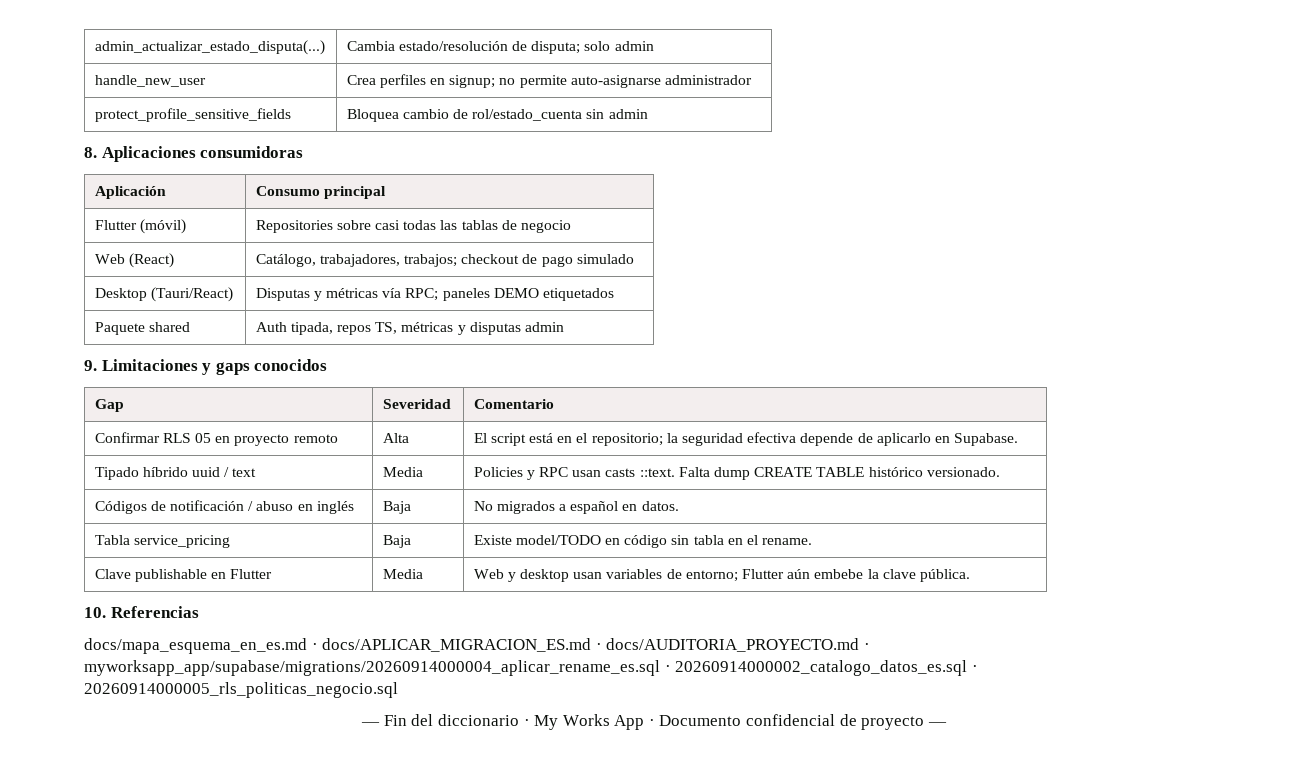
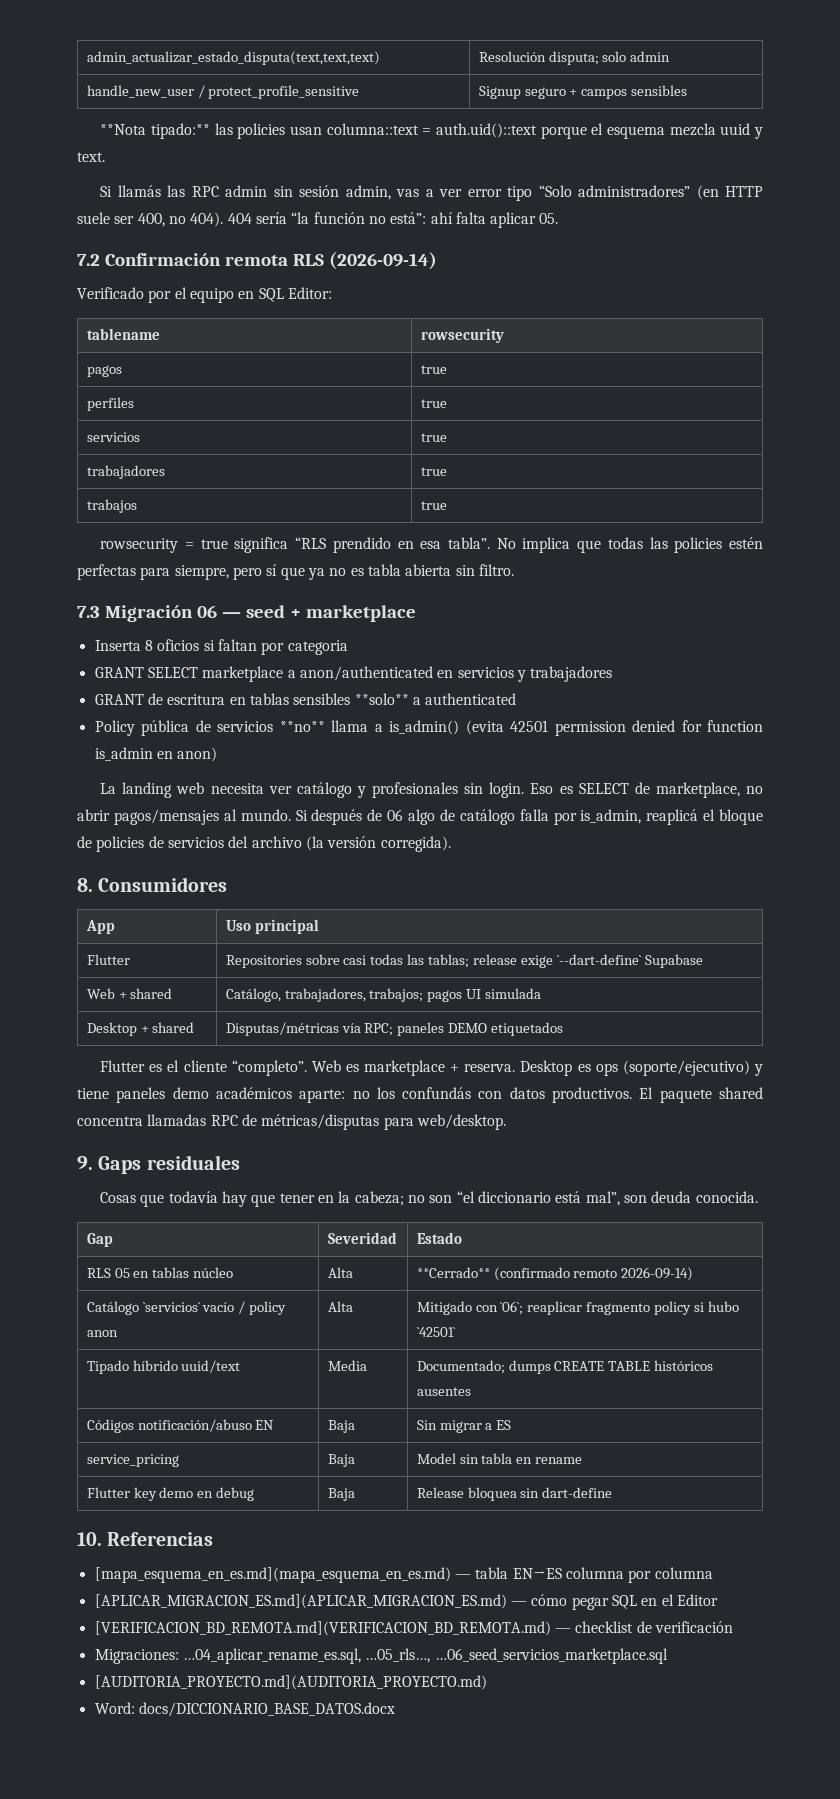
- admin_actualizar_estado_disputa(...) | Cambia estado/resolución de disputa; solo admin
+ admin_actualizar_estado_disputa(text,text,text) | Resolución disputa; solo admin
- handle_new_user | Crea perfiles en signup; no permite auto-asignarse administrador
- protect_profile_sensitive_fields | Bloquea cambio de rol/estado_cuenta sin admin
- 8. Aplicaciones consumidoras
- Aplicación | Consumo principal
+ handle_new_user / protect_profile_sensitive | Signup seguro + campos sensibles
+ **Nota tipado:** las policies usan columna::text = auth.uid()::text porque el esquema mezcla uuid y text.
+ Si llamás las RPC admin sin sesión admin, vas a ver error tipo “Solo administradores” (en HTTP suele ser 400, no 404). 404 sería “la función no está”: ahí falta aplicar 05.
+ 7.2 Confirmación remota RLS (2026-09-14)
+ Verificado por el equipo en SQL Editor:
+ tablename | rowsecurity
+ pagos | true
+ perfiles | true
+ servicios | true
+ trabajadores | true
+ trabajos | true
+ rowsecurity = true significa “RLS prendido en esa tabla”. No implica que todas las policies estén perfectas para siempre, pero sí que ya no es tabla abierta sin filtro.
+ 7.3 Migración 06 — seed + marketplace
+ Inserta 8 oficios si faltan por categoria
+ GRANT SELECT marketplace a anon/authenticated en servicios y trabajadores
+ GRANT de escritura en tablas sensibles **solo** a authenticated
+ Policy pública de servicios **no** llama a is_admin() (evita 42501 permission denied for function is_admin en anon)
+ La landing web necesita ver catálogo y profesionales sin login. Eso es SELECT de marketplace, no abrir pagos/mensajes al mundo. Si después de 06 algo de catálogo falla por is_admin, reaplicá el bloque de policies de servicios del archivo (la versión corregida).
+ 8. Consumidores
+ App | Uso principal
- Flutter (móvil) | Repositories sobre casi todas las tablas de negocio
- Web (React) | Catálogo, trabajadores, trabajos; checkout de pago simulado
- Desktop (Tauri/React) | Disputas y métricas vía RPC; paneles DEMO etiquetados
+ Flutter | Repositories sobre casi todas las tablas; release exige `--dart-define` Supabase
+ Web + shared | Catálogo, trabajadores, trabajos; pagos UI simulada
+ Desktop + shared | Disputas/métricas vía RPC; paneles DEMO etiquetados
- Paquete shared | Auth tipada, repos TS, métricas y disputas admin
- 9. Limitaciones y gaps conocidos
+ Flutter es el cliente “completo”. Web es marketplace + reserva. Desktop es ops (soporte/ejecutivo) y tiene paneles demo académicos aparte: no los confundás con datos productivos. El paquete shared concentra llamadas RPC de métricas/disputas para web/desktop.
+ 9. Gaps residuales
+ Cosas que todavía hay que tener en la cabeza; no son “el diccionario está mal”, son deuda conocida.
- Gap | Severidad | Comentario
- Confirmar RLS 05 en proyecto remoto | Alta | El script está en el repositorio; la seguridad efectiva depende de aplicarlo en Supabase.
- Tipado híbrido uuid / text | Media | Policies y RPC usan casts ::text. Falta dump CREATE TABLE histórico versionado.
- Códigos de notificación / abuso en inglés | Baja | No migrados a español en datos.
- Tabla service_pricing | Baja | Existe model/TODO en código sin tabla en el rename.
- Clave publishable en Flutter | Media | Web y desktop usan variables de entorno; Flutter aún embebe la clave pública.
+ Gap | Severidad | Estado
+ RLS 05 en tablas núcleo | Alta | **Cerrado** (confirmado remoto 2026-09-14)
+ Catálogo `servicios` vacío / policy anon | Alta | Mitigado con `06`; reaplicar fragmento policy si hubo `42501`
+ Tipado híbrido uuid/text | Media | Documentado; dumps CREATE TABLE históricos ausentes
+ Códigos notificación/abuso EN | Baja | Sin migrar a ES
+ service_pricing | Baja | Model sin tabla en rename
+ Flutter key demo en debug | Baja | Release bloquea sin dart-define
  10. Referencias
- docs/mapa_esquema_en_es.md · docs/APLICAR_MIGRACION_ES.md · docs/AUDITORIA_PROYECTO.md · myworksapp_app/supabase/migrations/20260914000004_aplicar_rename_es.sql · 20260914000002_catalogo_datos_es.sql · 20260914000005_rls_politicas_negocio.sql
- — Fin del diccionario · My Works App · Documento confidencial de proyecto —
+ [mapa_esquema_en_es.md](mapa_esquema_en_es.md) — tabla EN→ES columna por columna
+ [APLICAR_MIGRACION_ES.md](APLICAR_MIGRACION_ES.md) — cómo pegar SQL en el Editor
+ [VERIFICACION_BD_REMOTA.md](VERIFICACION_BD_REMOTA.md) — checklist de verificación
+ Migraciones: …04_aplicar_rename_es.sql, …05_rls…, …06_seed_servicios_marketplace.sql
+ [AUDITORIA_PROYECTO.md](AUDITORIA_PROYECTO.md)
+ Word: docs/DICCIONARIO_BASE_DATOS.docx

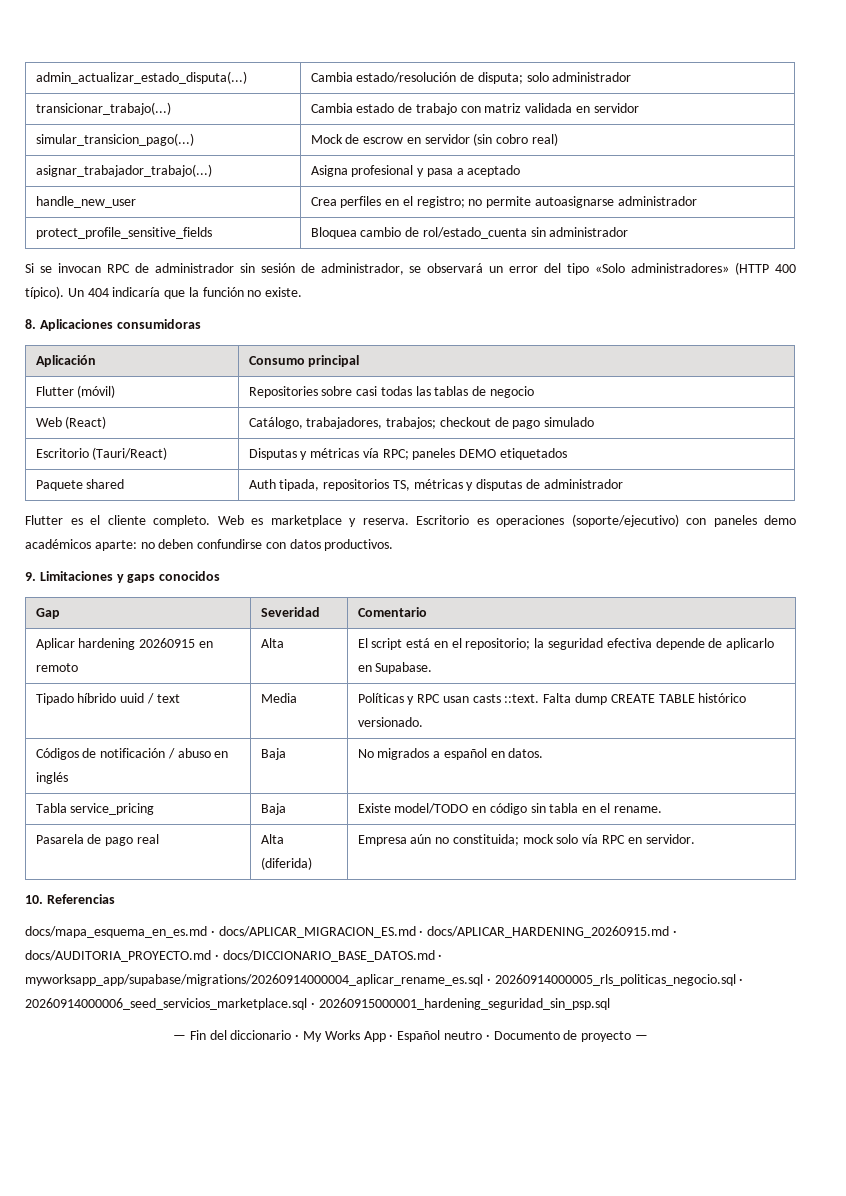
- admin_actualizar_estado_disputa(text,text,text) | Resolución disputa; solo admin
- handle_new_user / protect_profile_sensitive | Signup seguro + campos sensibles
- **Nota tipado:** las policies usan columna::text = auth.uid()::text porque el esquema mezcla uuid y text.
- Si llamás las RPC admin sin sesión admin, vas a ver error tipo “Solo administradores” (en HTTP suele ser 400, no 404). 404 sería “la función no está”: ahí falta aplicar 05.
- 7.2 Confirmación remota RLS (2026-09-14)
- Verificado por el equipo en SQL Editor:
- tablename | rowsecurity
- pagos | true
- perfiles | true
- servicios | true
- trabajadores | true
- trabajos | true
- rowsecurity = true significa “RLS prendido en esa tabla”. No implica que todas las policies estén perfectas para siempre, pero sí que ya no es tabla abierta sin filtro.
- 7.3 Migración 06 — seed + marketplace
- Inserta 8 oficios si faltan por categoria
- GRANT SELECT marketplace a anon/authenticated en servicios y trabajadores
- GRANT de escritura en tablas sensibles **solo** a authenticated
- Policy pública de servicios **no** llama a is_admin() (evita 42501 permission denied for function is_admin en anon)
- La landing web necesita ver catálogo y profesionales sin login. Eso es SELECT de marketplace, no abrir pagos/mensajes al mundo. Si después de 06 algo de catálogo falla por is_admin, reaplicá el bloque de policies de servicios del archivo (la versión corregida).
- 8. Consumidores
- App | Uso principal
+ admin_actualizar_estado_disputa(...) | Cambia estado/resolución de disputa; solo administrador
+ transicionar_trabajo(...) | Cambia estado de trabajo con matriz validada en servidor
+ simular_transicion_pago(...) | Mock de escrow en servidor (sin cobro real)
+ asignar_trabajador_trabajo(...) | Asigna profesional y pasa a aceptado
+ handle_new_user | Crea perfiles en el registro; no permite autoasignarse administrador
+ protect_profile_sensitive_fields | Bloquea cambio de rol/estado_cuenta sin administrador
+ Si se invocan RPC de administrador sin sesión de administrador, se observará un error del tipo «Solo administradores» (HTTP 400 típico). Un 404 indicaría que la función no existe.
+ 8. Aplicaciones consumidoras
+ Aplicación | Consumo principal
- Flutter | Repositories sobre casi todas las tablas; release exige `--dart-define` Supabase
- Web + shared | Catálogo, trabajadores, trabajos; pagos UI simulada
- Desktop + shared | Disputas/métricas vía RPC; paneles DEMO etiquetados
+ Flutter (móvil) | Repositories sobre casi todas las tablas de negocio
+ Web (React) | Catálogo, trabajadores, trabajos; checkout de pago simulado
+ Escritorio (Tauri/React) | Disputas y métricas vía RPC; paneles DEMO etiquetados
+ Paquete shared | Auth tipada, repositorios TS, métricas y disputas de administrador
- Flutter es el cliente “completo”.
+ Flutter es el cliente completo.
- Web es marketplace + reserva. Desktop es ops (soporte/ejecutivo) y tiene paneles demo académicos aparte: no los confundás con datos productivos. El paquete shared concentra llamadas RPC de métricas/disputas para web/desktop.
- 9. Gaps residuales
- Cosas que todavía hay que tener en la cabeza; no son “el diccionario está mal”, son deuda conocida.
- Gap | Severidad | Estado
- RLS 05 en tablas núcleo | Alta | **Cerrado** (confirmado remoto 2026-09-14)
- Catálogo `servicios` vacío / policy anon | Alta | Mitigado con `06`; reaplicar fragmento policy si hubo `42501`
- Tipado híbrido uuid/text | Media | Documentado; dumps CREATE TABLE históricos ausentes
- Códigos notificación/abuso EN | Baja | Sin migrar a ES
- service_pricing | Baja | Model sin tabla en rename
- Flutter key demo en debug | Baja | Release bloquea sin dart-define
+ Web es marketplace y reserva. Escritorio es operaciones (soporte/ejecutivo) con paneles demo académicos aparte: no deben confundirse con datos productivos.
+ 9. Limitaciones y gaps conocidos
+ Gap | Severidad | Comentario
+ Aplicar hardening 20260915 en remoto | Alta | El script está en el repositorio; la seguridad efectiva depende de aplicarlo en Supabase.
+ Tipado híbrido uuid / text | Media | Políticas y RPC usan casts ::text. Falta dump CREATE TABLE histórico versionado.
+ Códigos de notificación / abuso en inglés | Baja | No migrados a español en datos.
+ Tabla service_pricing | Baja | Existe model/TODO en código sin tabla en el rename.
+ Pasarela de pago real | Alta (diferida) | Empresa aún no constituida; mock solo vía RPC en servidor.
  10. Referencias
- [mapa_esquema_en_es.md](mapa_esquema_en_es.md) — tabla EN→ES columna por columna
- [APLICAR_MIGRACION_ES.md](APLICAR_MIGRACION_ES.md) — cómo pegar SQL en el Editor
- [VERIFICACION_BD_REMOTA.md](VERIFICACION_BD_REMOTA.md) — checklist de verificación
- Migraciones: …04_aplicar_rename_es.sql, …05_rls…, …06_seed_servicios_marketplace.sql
- [AUDITORIA_PROYECTO.md](AUDITORIA_PROYECTO.md)
- Word: docs/DICCIONARIO_BASE_DATOS.docx
+ docs/mapa_esquema_en_es.md · docs/APLICAR_MIGRACION_ES.md · docs/APLICAR_HARDENING_20260915.md · docs/AUDITORIA_PROYECTO.md · docs/DICCIONARIO_BASE_DATOS.md · myworksapp_app/supabase/migrations/20260914000004_aplicar_rename_es.sql · 20260914000005_rls_politicas_negocio.sql · 20260914000006_seed_servicios_marketplace.sql · 20260915000001_hardening_seguridad_sin_psp.sql
+ — Fin del diccionario · My Works App · Español neutro · Documento de proyecto —

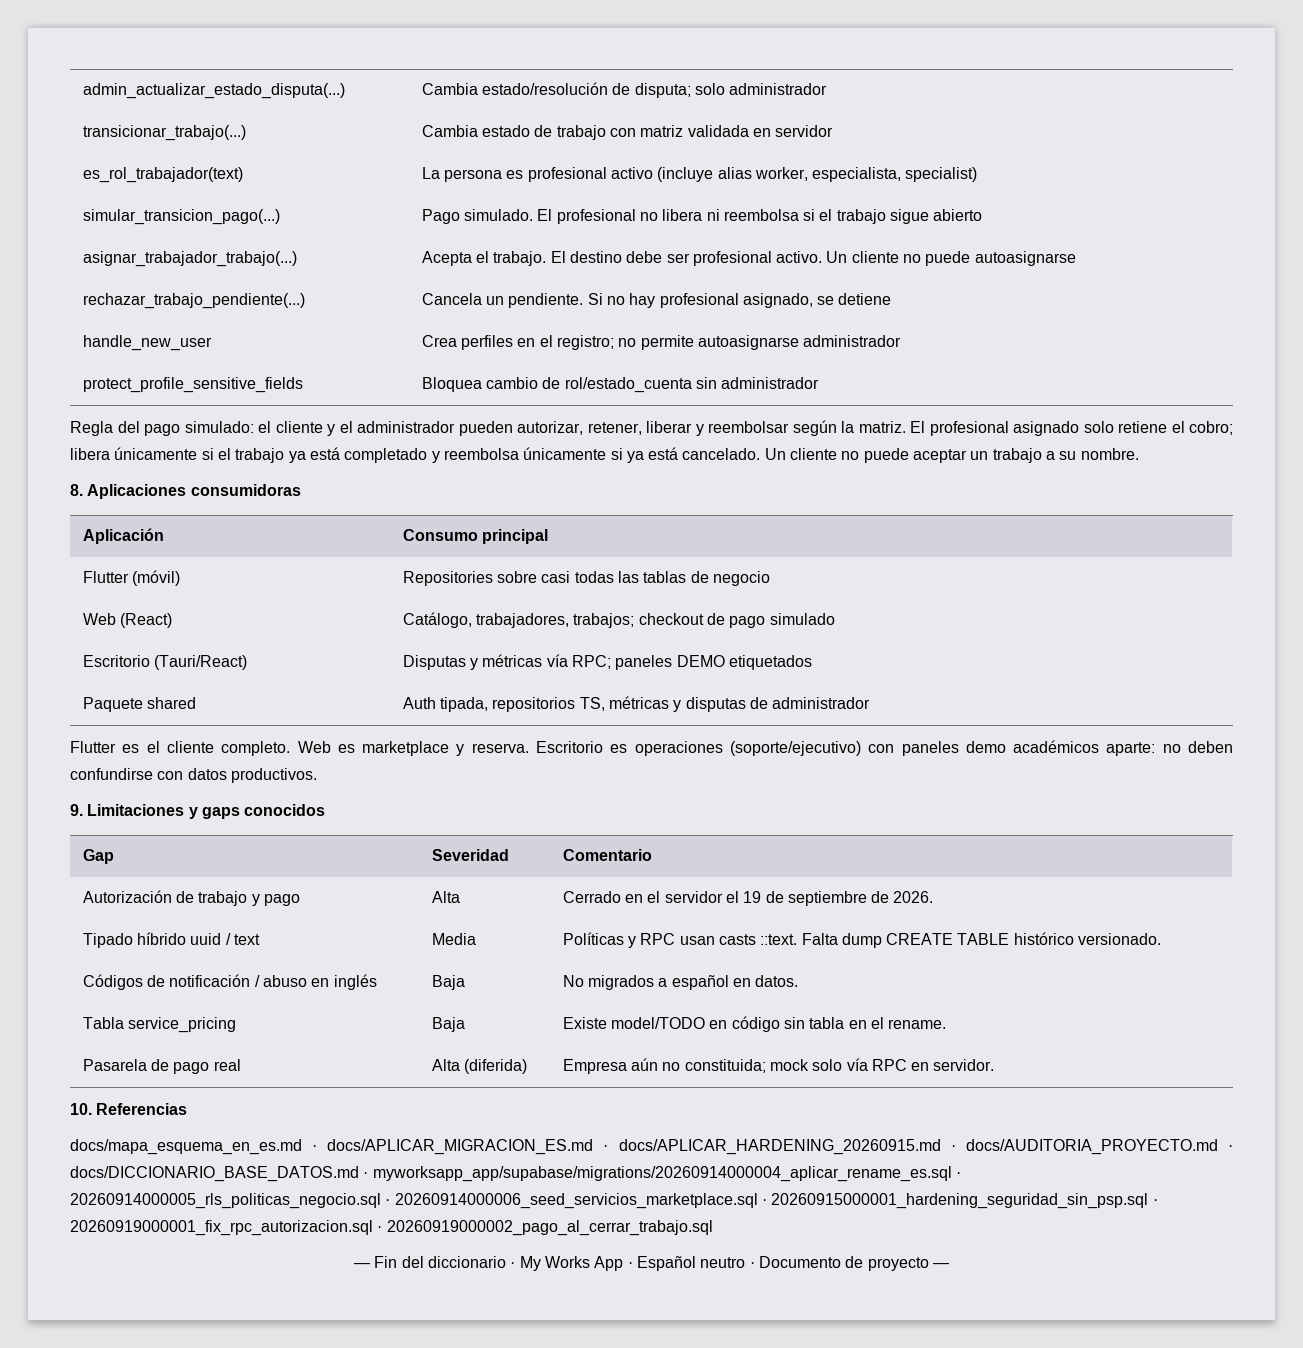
- simular_transicion_pago(...) | Mock de escrow en servidor (sin cobro real)
- asignar_trabajador_trabajo(...) | Asigna profesional y pasa a aceptado
+ es_rol_trabajador(text) | La persona es profesional activo (incluye alias worker, especialista, specialist)
+ simular_transicion_pago(...) | Pago simulado. El profesional no libera ni reembolsa si el trabajo sigue abierto
+ asignar_trabajador_trabajo(...) | Acepta el trabajo. El destino debe ser profesional activo. Un cliente no puede autoasignarse
+ rechazar_trabajo_pendiente(...) | Cancela un pendiente. Si no hay profesional asignado, se detiene
- Si se invocan RPC de administrador sin sesión de administrador, se observará un error del tipo «Solo administradores» (HTTP 400 típico). Un 404 indicaría que la función no existe.
+ Regla del pago simulado: el cliente y el administrador pueden autorizar, retener, liberar y reembolsar según la matriz. El profesional asignado solo retiene el cobro; libera únicamente si el trabajo ya está completado y reembolsa únicamente si ya está cancelado. Un cliente no puede aceptar un trabajo a su nombre.
- Aplicar hardening 20260915 en remoto | Alta | El script está en el repositorio; la seguridad efectiva depende de aplicarlo en Supabase.
+ Autorización de trabajo y pago | Alta | Cerrado en el servidor el 19 de septiembre de 2026.
- docs/mapa_esquema_en_es.md · docs/APLICAR_MIGRACION_ES.md · docs/APLICAR_HARDENING_20260915.md · docs/AUDITORIA_PROYECTO.md · docs/DICCIONARIO_BASE_DATOS.md · myworksapp_app/supabase/migrations/20260914000004_aplicar_rename_es.sql · 20260914000005_rls_politicas_negocio.sql · 20260914000006_seed_servicios_marketplace.sql · 20260915000001_hardening_seguridad_sin_psp.sql
+ docs/mapa_esquema_en_es.md · docs/APLICAR_MIGRACION_ES.md · docs/APLICAR_HARDENING_20260915.md · docs/AUDITORIA_PROYECTO.md · docs/DICCIONARIO_BASE_DATOS.md · myworksapp_app/supabase/migrations/20260914000004_aplicar_rename_es.sql · 20260914000005_rls_politicas_negocio.sql · 20260914000006_seed_servicios_marketplace.sql · 20260915000001_hardening_seguridad_sin_psp.sql · 20260919000001_fix_rpc_autorizacion.sql · 20260919000002_pago_al_cerrar_trabajo.sql

